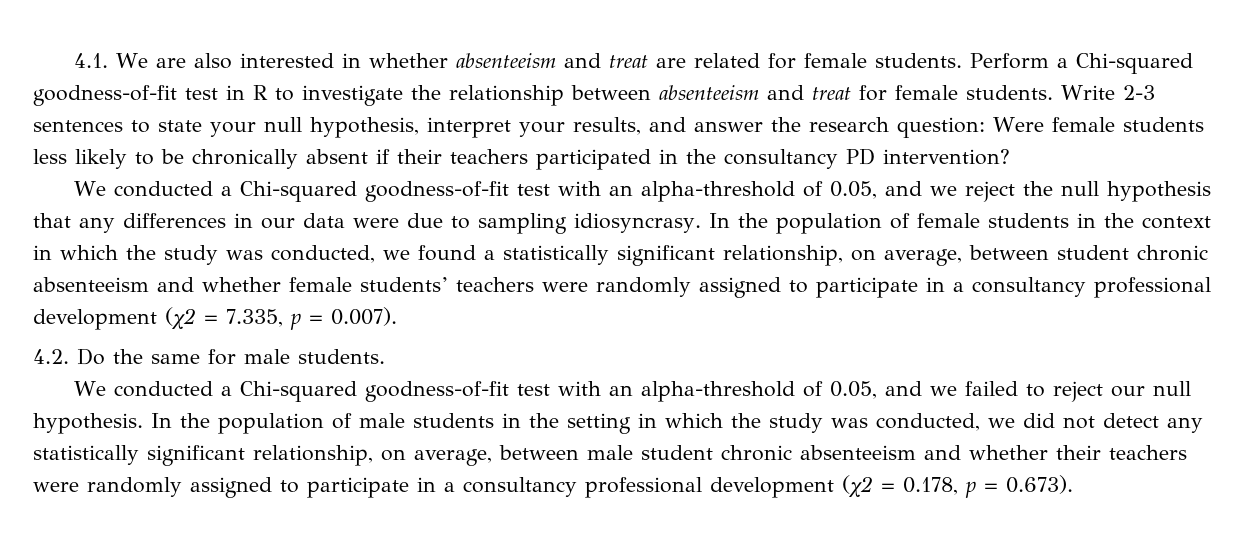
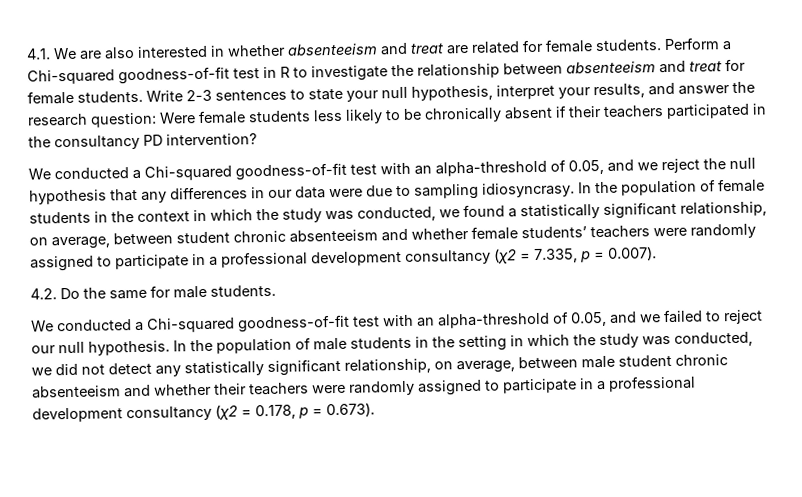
- In the population of female students in the context in which the study was conducted, we found a statistically significant relationship, on average, between student chronic absenteeism and whether female students’ teachers were randomly assigned to participate in a consultancy professional development (χ2 = 7.335, p = 0.007).
+ In the population of female students in the context in which the study was conducted, we found a statistically significant relationship, on average, between student chronic absenteeism and whether female students’ teachers were randomly assigned to participate in a professional development consultancy (χ2 = 7.335, p = 0.007).
- In the population of male students in the setting in which the study was conducted, we did not detect any statistically significant relationship, on average, between male student chronic absenteeism and whether their teachers were randomly assigned to participate in a consultancy professional development (χ2 = 0.178, p = 0.673).
+ In the population of male students in the setting in which the study was conducted, we did not detect any statistically significant relationship, on average, between male student chronic absenteeism and whether their teachers were randomly assigned to participate in a professional development consultancy (χ2 = 0.178, p = 0.673).

